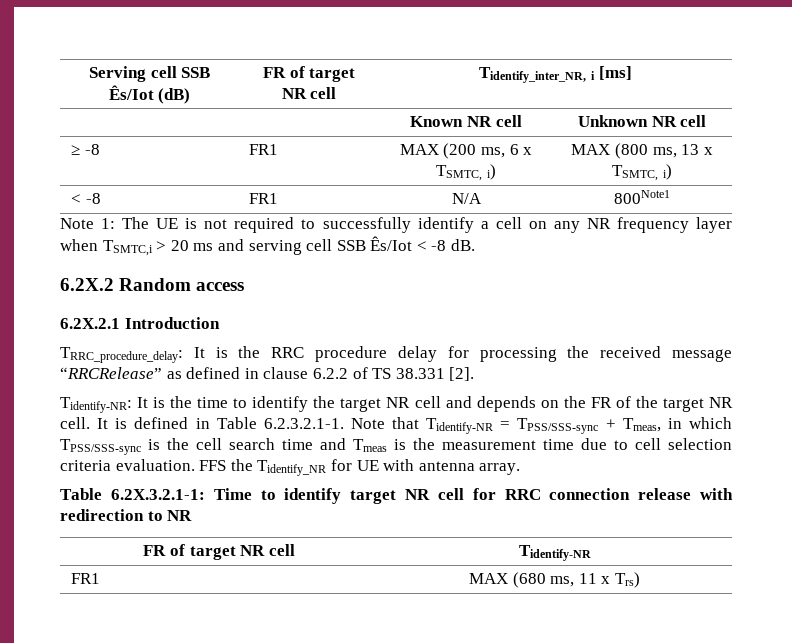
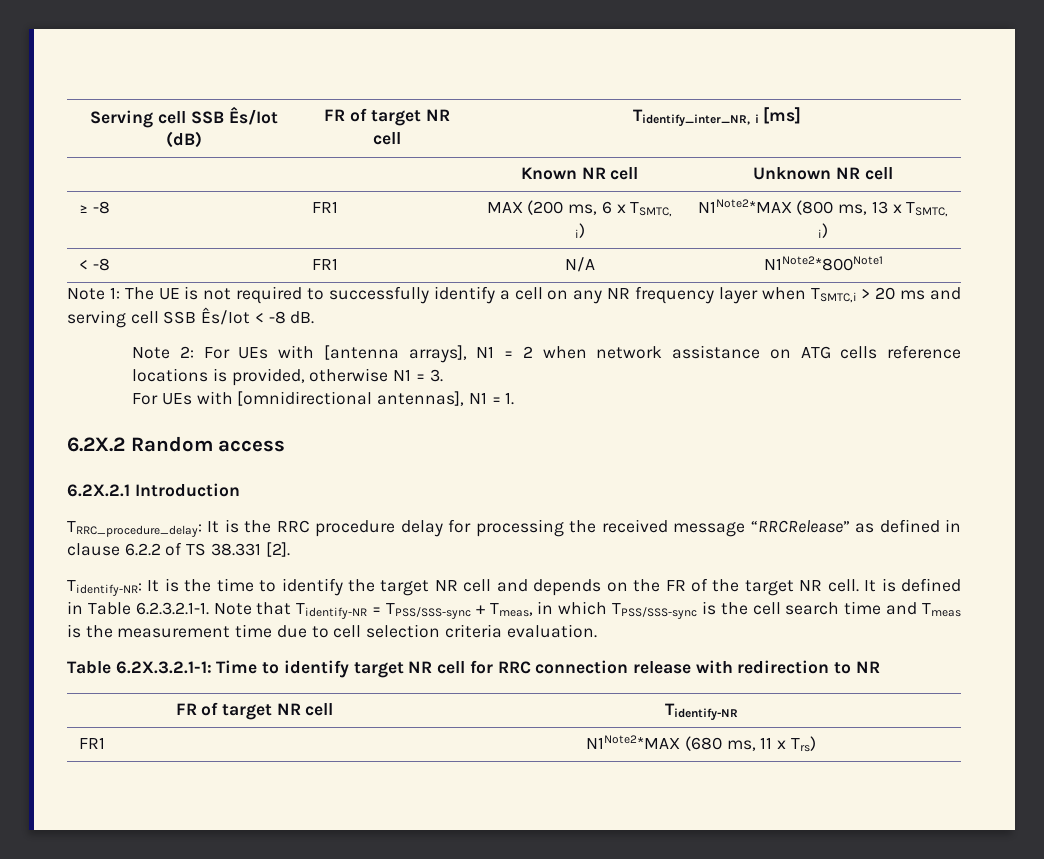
- ≥ -8 | FR1 | MAX (200 ms, 6 x TSMTC, i) | MAX (800 ms, 13 x TSMTC, i)
+ ≥ -8 | FR1 | MAX (200 ms, 6 x TSMTC, i) | N1Note2*MAX (800 ms, 13 x TSMTC, i)
- < -8 | FR1 | N/A | 800Note1
+ < -8 | FR1 | N/A | N1Note2*800Note1
+ Note 2: For UEs with [antenna arrays], N1 = 2 when network assistance on ATG cells reference locations is provided, otherwise N1 = 3.
+ For UEs with [omnidirectional antennas], N1 = 1.
- FFS the Tidentify_NR for UE with antenna array.
- FR1 | MAX (680 ms, 11 x Trs)
+ FR1 | N1Note2*MAX (680 ms, 11 x Trs)

